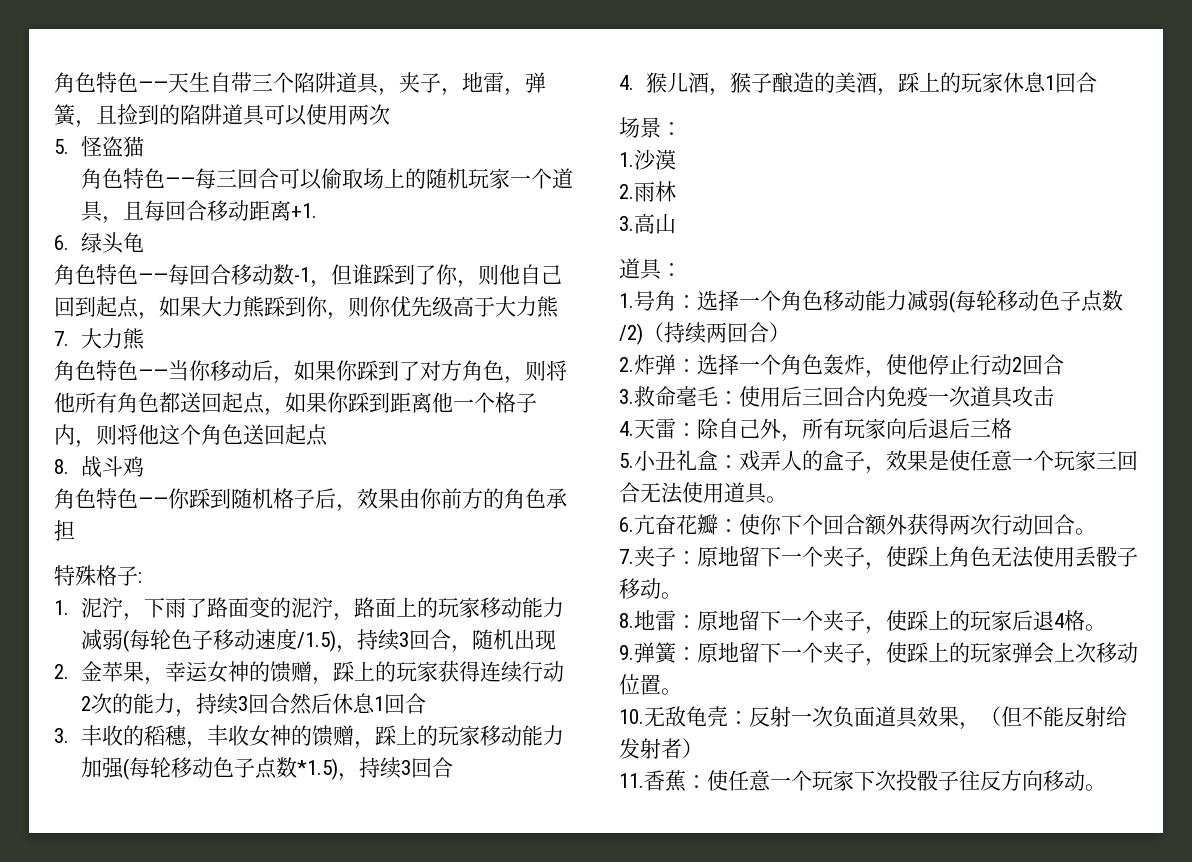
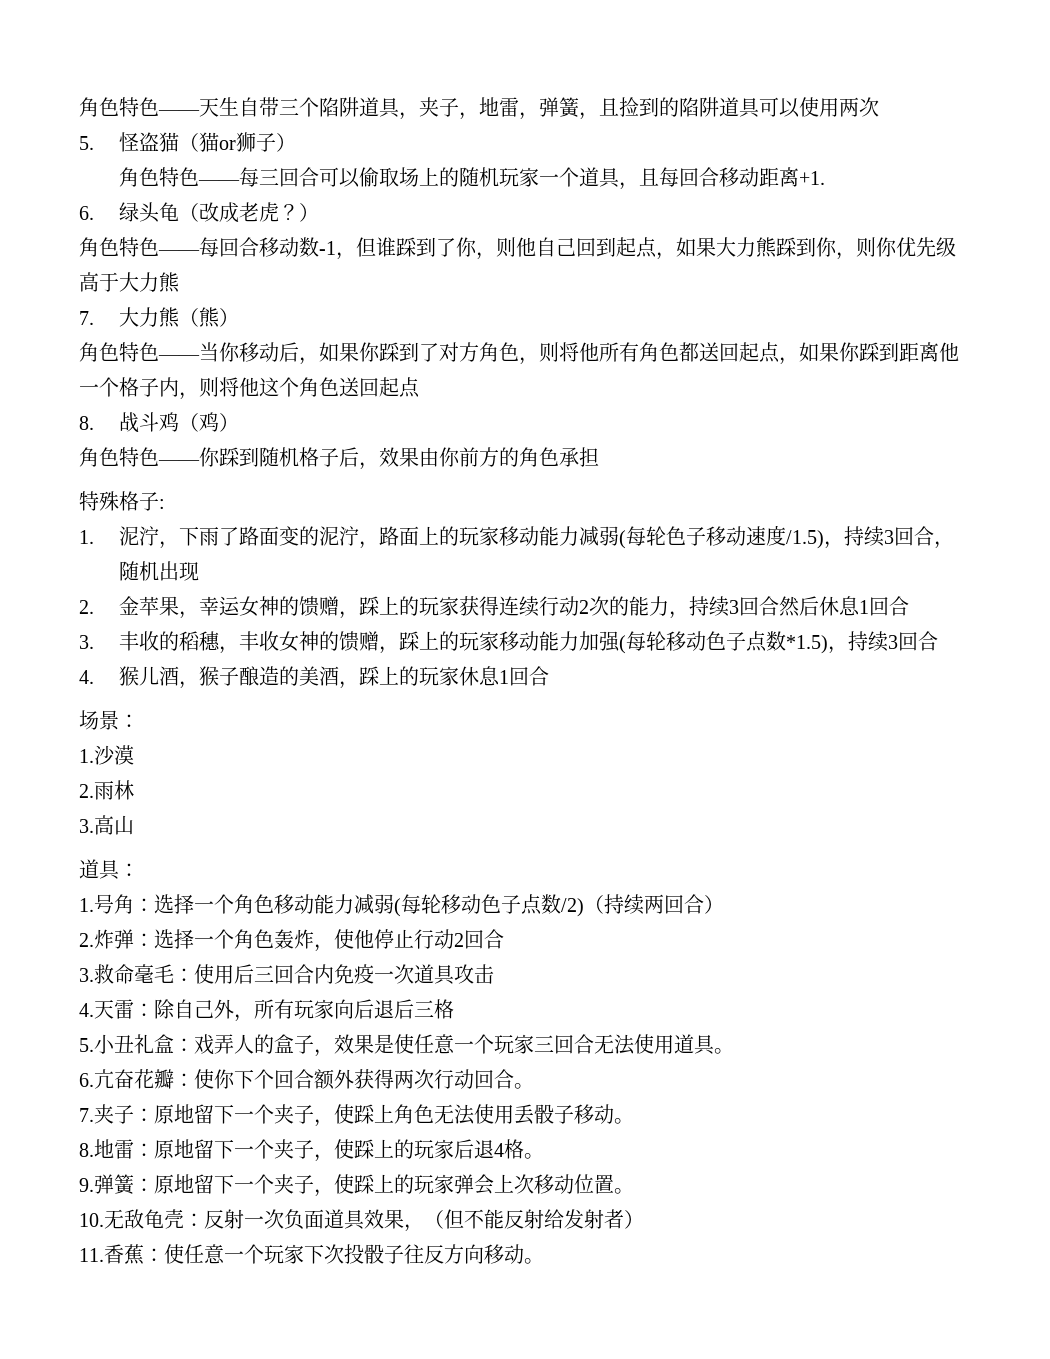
- 5.怪盗猫
+ 5.怪盗猫（猫or狮子）
- 6.绿头龟
+ 6.绿头龟（改成老虎？）
- 7.大力熊
+ 7.大力熊（熊）
- 8.战斗鸡
+ 8.战斗鸡（鸡）

